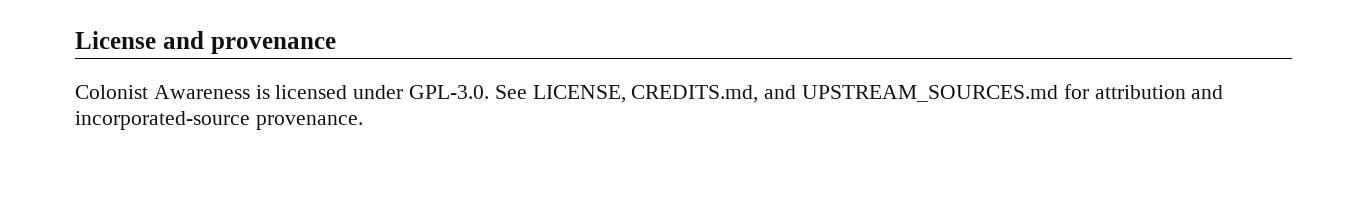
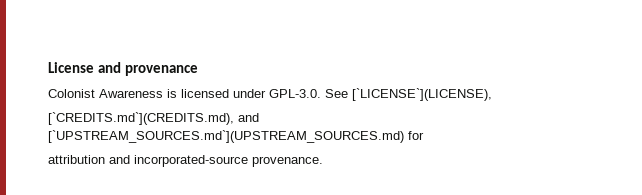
- Colonist Awareness is licensed under GPL-3.0. See LICENSE, CREDITS.md, and UPSTREAM_SOURCES.md for attribution and incorporated-source provenance.
+ Colonist Awareness is licensed under GPL-3.0. See [`LICENSE`](LICENSE),
+ [`CREDITS.md`](CREDITS.md), and [`UPSTREAM_SOURCES.md`](UPSTREAM_SOURCES.md) for
+ attribution and incorporated-source provenance.

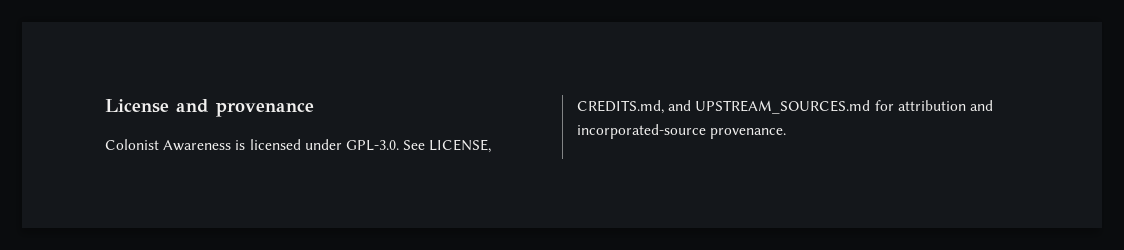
- Colonist Awareness is licensed under GPL-3.0. See [`LICENSE`](LICENSE),
- [`CREDITS.md`](CREDITS.md), and [`UPSTREAM_SOURCES.md`](UPSTREAM_SOURCES.md) for
- attribution and incorporated-source provenance.
+ Colonist Awareness is licensed under GPL-3.0. See LICENSE, CREDITS.md, and UPSTREAM_SOURCES.md for attribution and incorporated-source provenance.

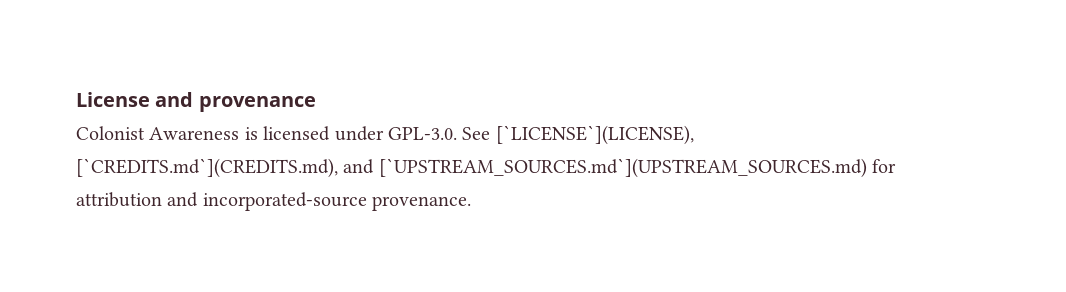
- Colonist Awareness is licensed under GPL-3.0. See LICENSE, CREDITS.md, and UPSTREAM_SOURCES.md for attribution and incorporated-source provenance.
+ Colonist Awareness is licensed under GPL-3.0. See [`LICENSE`](LICENSE),
+ [`CREDITS.md`](CREDITS.md), and [`UPSTREAM_SOURCES.md`](UPSTREAM_SOURCES.md) for
+ attribution and incorporated-source provenance.

